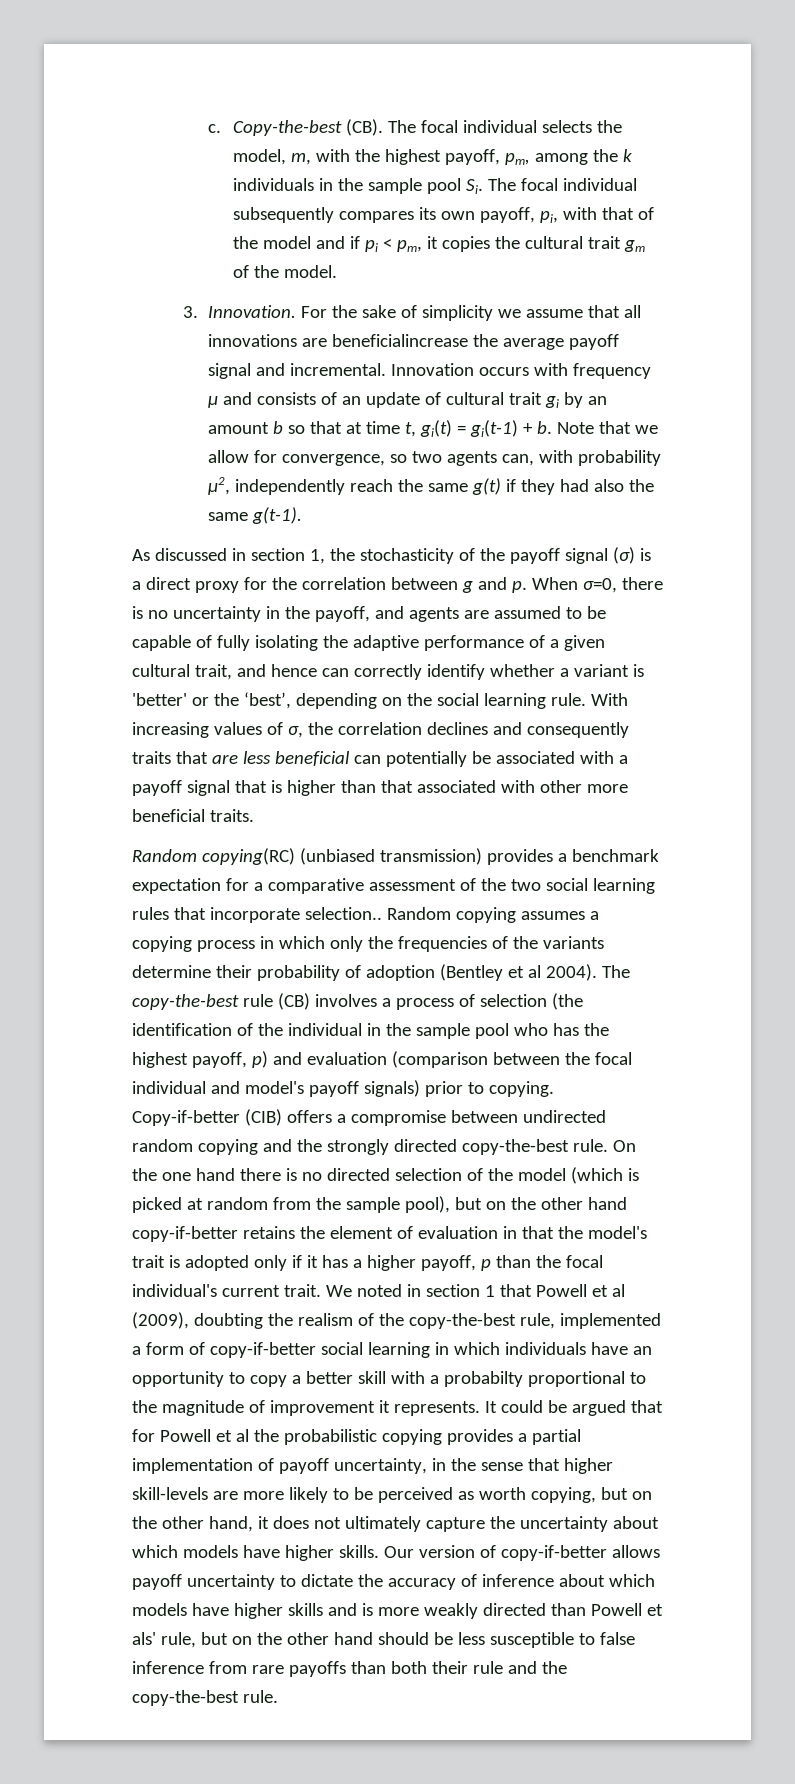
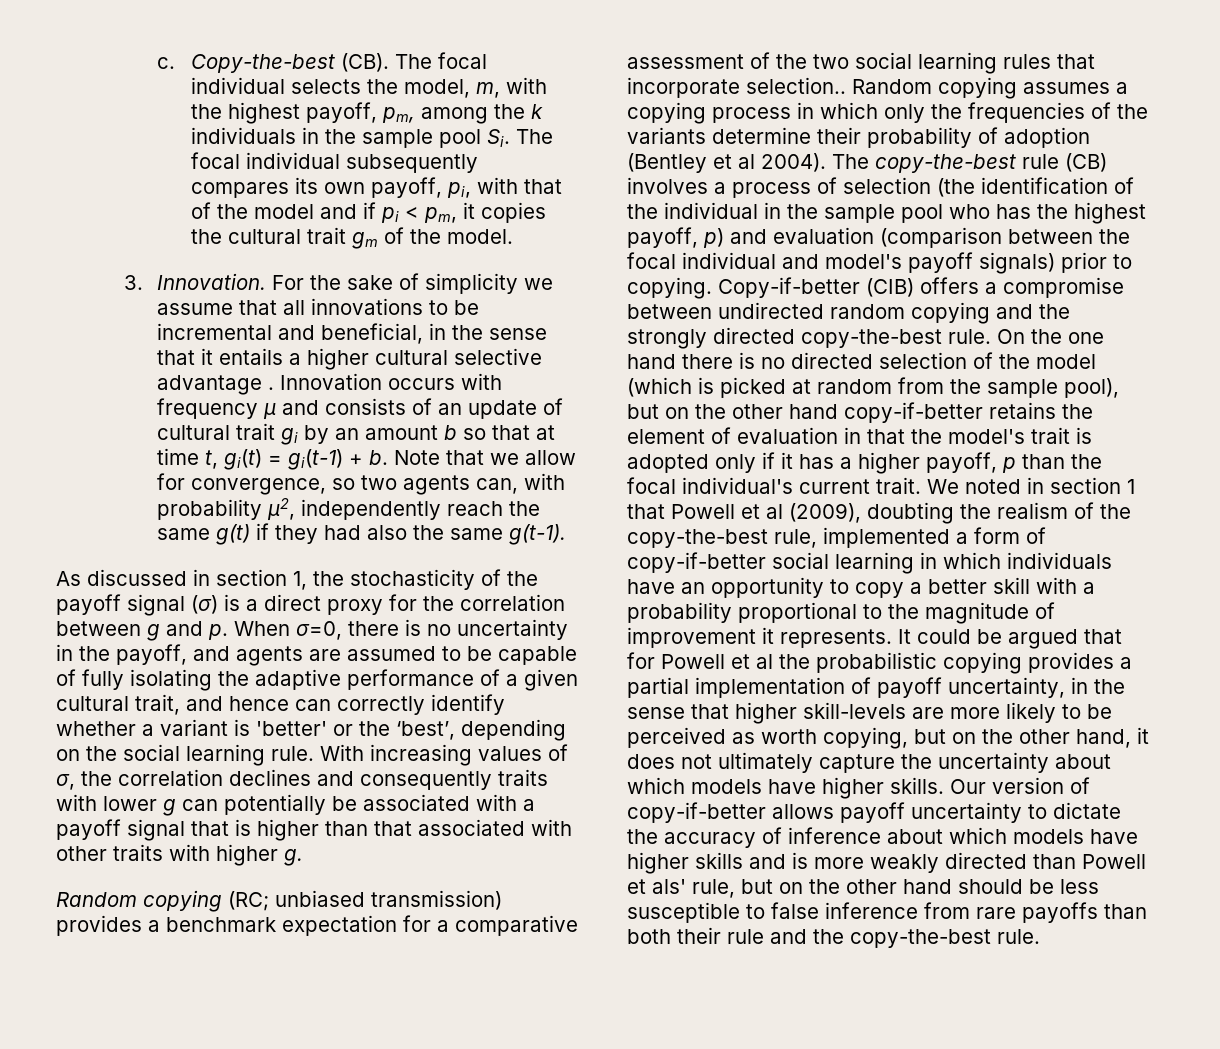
- For the sake of simplicity we assume that all innovations are beneficialincrease the average payoff signal and incremental.
+ For the sake of simplicity we assume that all innovations to be incremental and beneficial, in the sense that it entails a higher cultural selective advantage .
- With increasing values of σ, the correlation declines and consequently traits that are less beneficial can potentially be associated with a payoff signal that is higher than that associated with other more beneficial traits.
- Random copying(RC) (unbiased transmission) provides a benchmark expectation for a comparative assessment of the two social learning rules that incorporate selection..
+ With increasing values of σ, the correlation declines and consequently traits with lower g can potentially be associated with a payoff signal that is higher than that associated with other traits with higher g.
+ Random copying (RC; unbiased transmission) provides a benchmark expectation for a comparative assessment of the two social learning rules that incorporate selection..
- We noted in section 1 that Powell et al (2009), doubting the realism of the copy-the-best rule, implemented a form of copy-if-better social learning in which individuals have an opportunity to copy a better skill with a probabilty proportional to the magnitude of improvement it represents.
+ We noted in section 1 that Powell et al (2009), doubting the realism of the copy-the-best rule, implemented a form of copy-if-better social learning in which individuals have an opportunity to copy a better skill with a probability proportional to the magnitude of improvement it represents.

